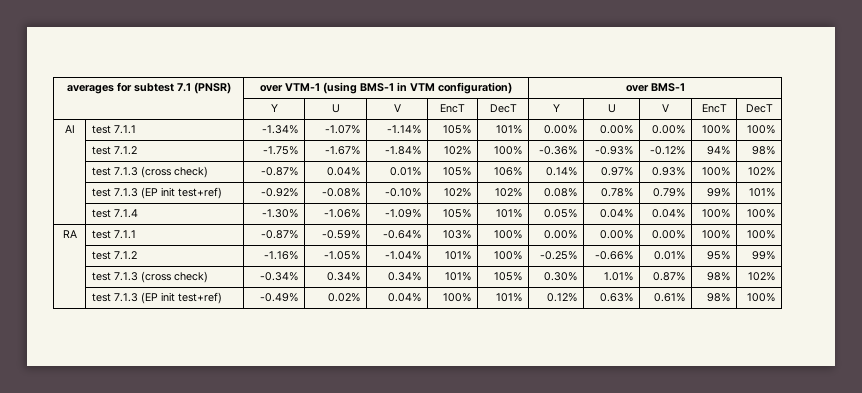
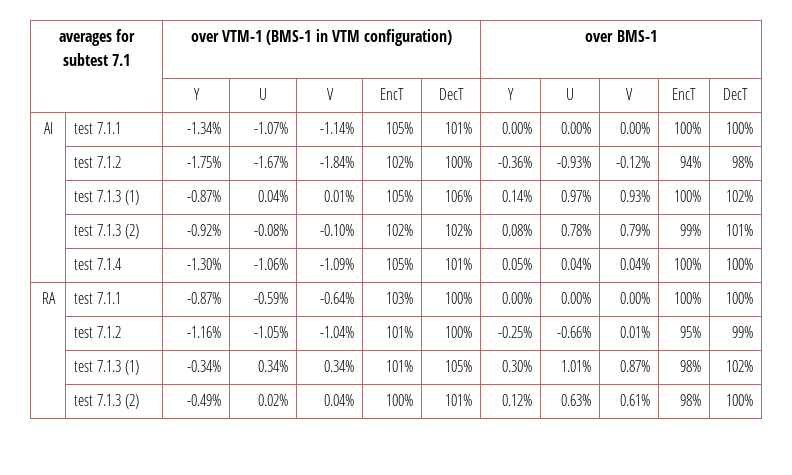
- averages for subtest 7.1 (PNSR) | over VTM-1 (using BMS-1 in VTM configuration) | over BMS-1
+ averages for
+ subtest 7.1 | over VTM-1 (BMS-1 in VTM configuration) | over BMS-1
- | test 7.1.3 (cross check) | -0.87% | 0.04% | 0.01% | 105% | 106% | 0.14% | 0.97% | 0.93% | 100% | 102%
+ | test 7.1.3 (1) | -0.87% | 0.04% | 0.01% | 105% | 106% | 0.14% | 0.97% | 0.93% | 100% | 102%
- | test 7.1.3 (EP init test+ref) | -0.92% | -0.08% | -0.10% | 102% | 102% | 0.08% | 0.78% | 0.79% | 99% | 101%
+ | test 7.1.3 (2) | -0.92% | -0.08% | -0.10% | 102% | 102% | 0.08% | 0.78% | 0.79% | 99% | 101%
- | test 7.1.3 (cross check) | -0.34% | 0.34% | 0.34% | 101% | 105% | 0.30% | 1.01% | 0.87% | 98% | 102%
+ | test 7.1.3 (1) | -0.34% | 0.34% | 0.34% | 101% | 105% | 0.30% | 1.01% | 0.87% | 98% | 102%
- | test 7.1.3 (EP init test+ref) | -0.49% | 0.02% | 0.04% | 100% | 101% | 0.12% | 0.63% | 0.61% | 98% | 100%
+ | test 7.1.3 (2) | -0.49% | 0.02% | 0.04% | 100% | 101% | 0.12% | 0.63% | 0.61% | 98% | 100%

